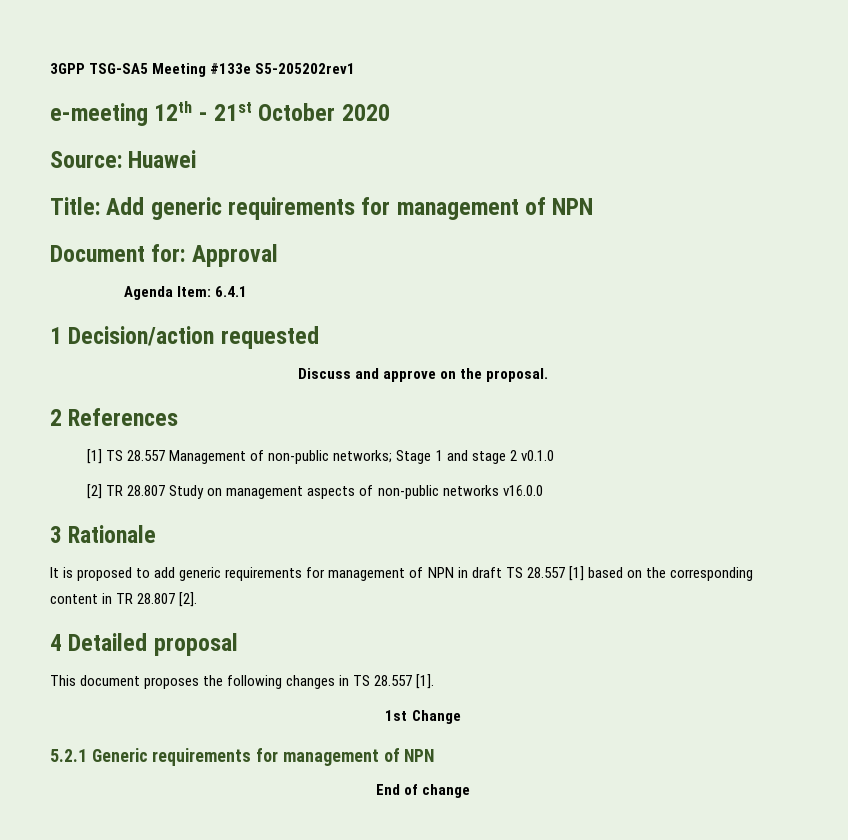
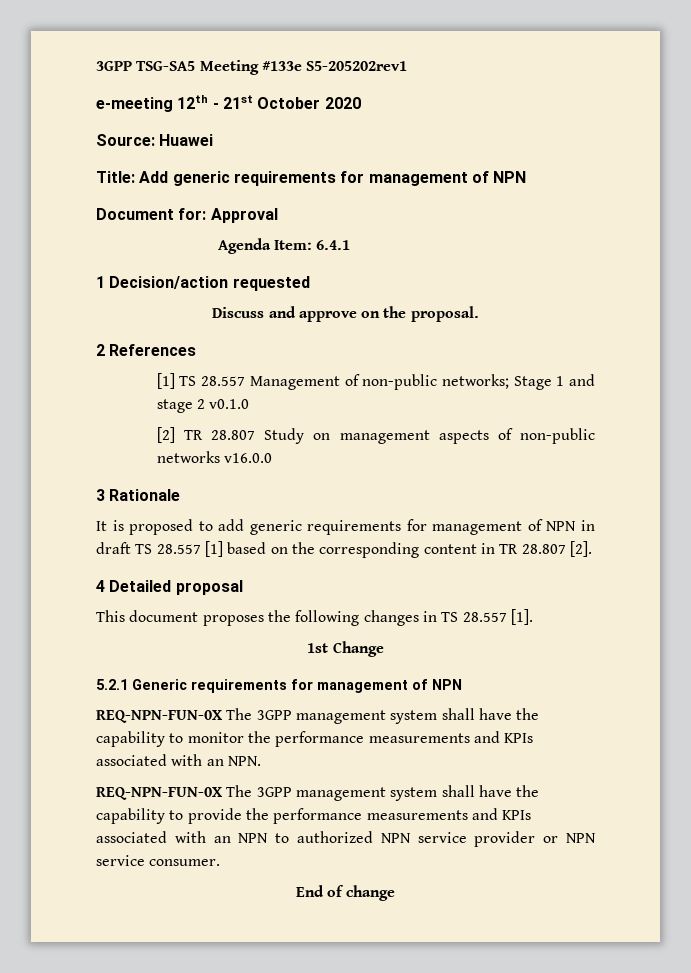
+ REQ-NPN-FUN-0X The 3GPP management system shall have the capability to monitor the performance measurements and KPIs associated with an NPN.
+ REQ-NPN-FUN-0X The 3GPP management system shall have the capability to provide the performance measurements and KPIs associated with an NPN to authorized NPN service provider or NPN service consumer.

